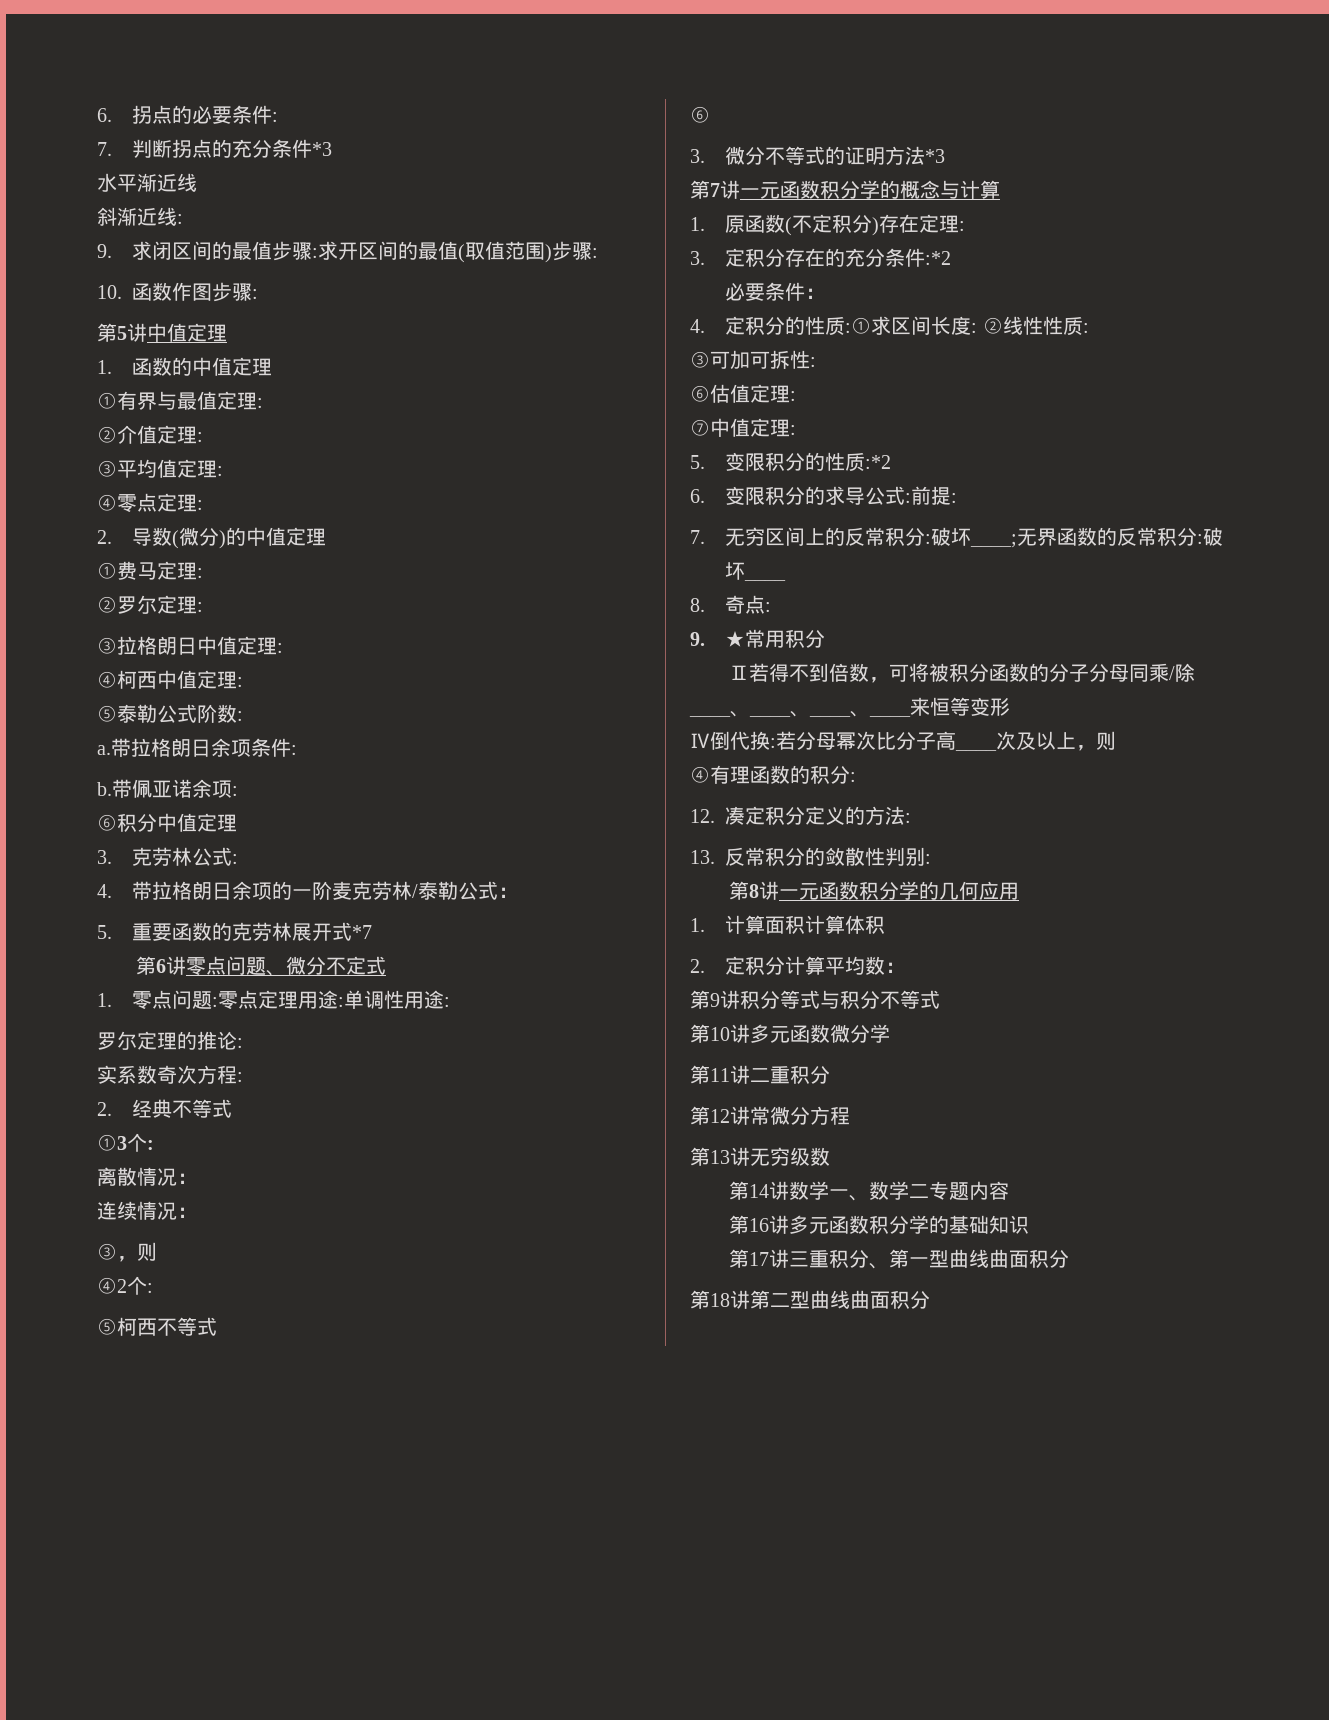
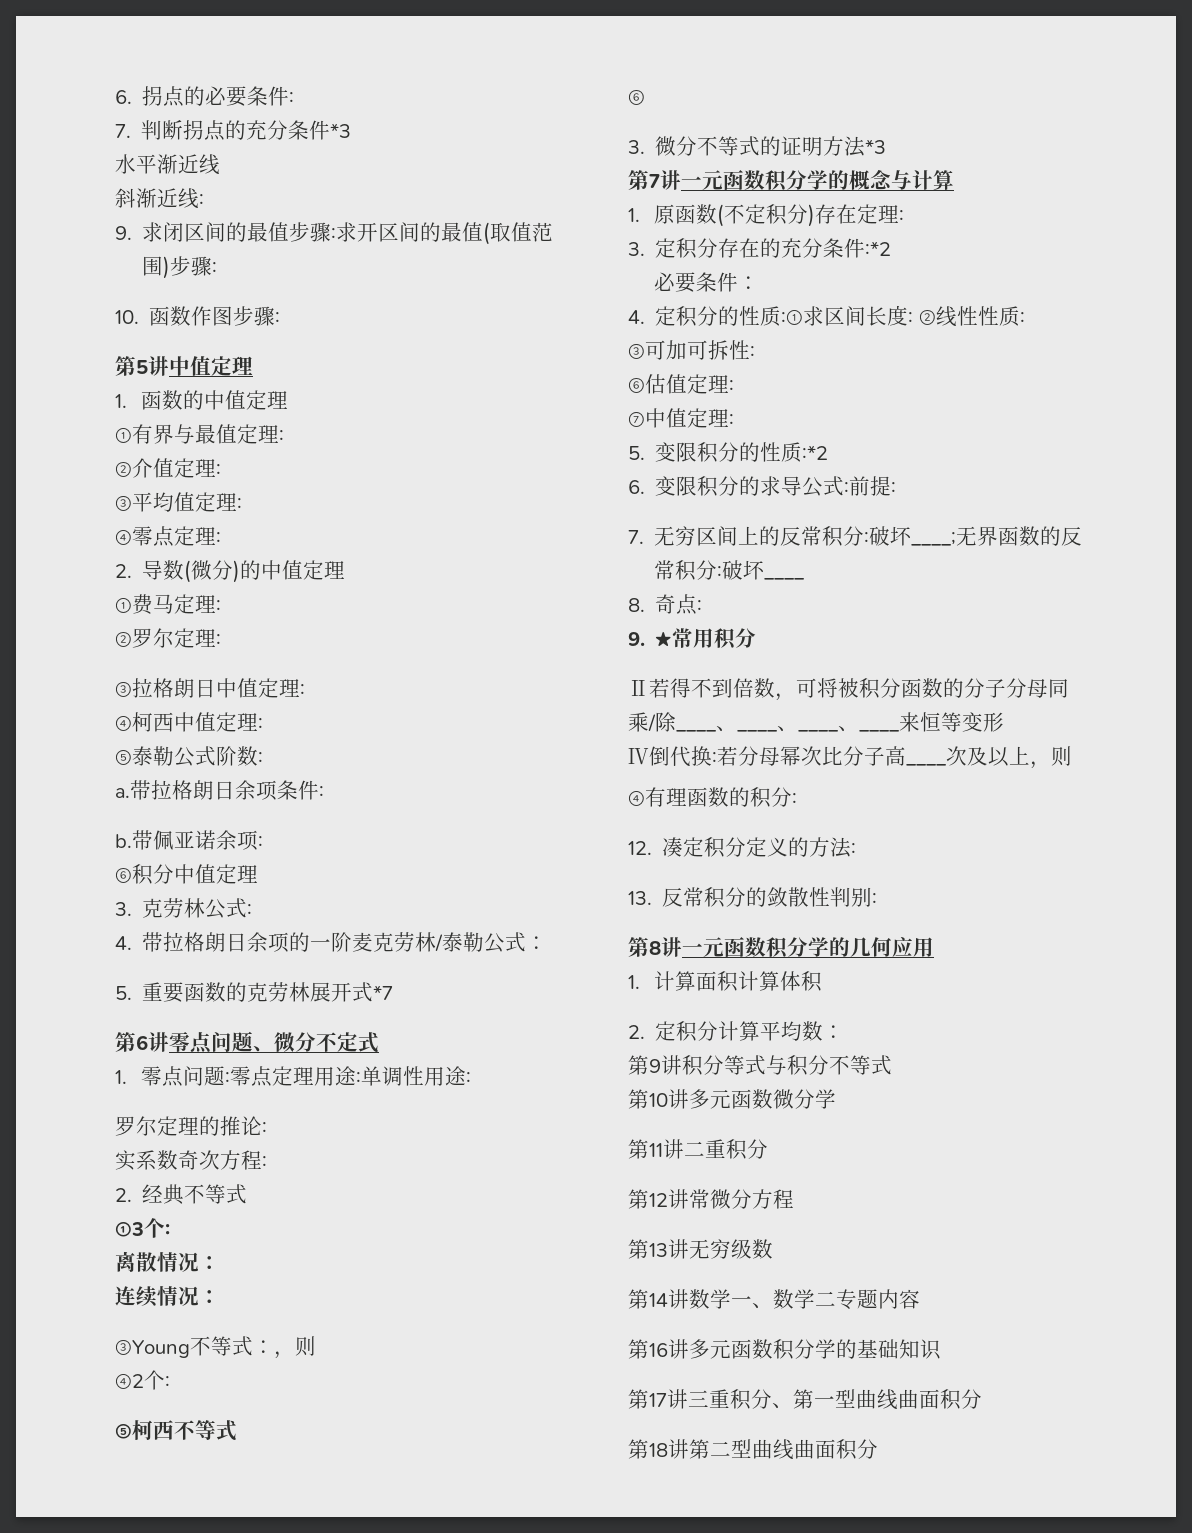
- ③，则
+ ③Young不等式：，则

